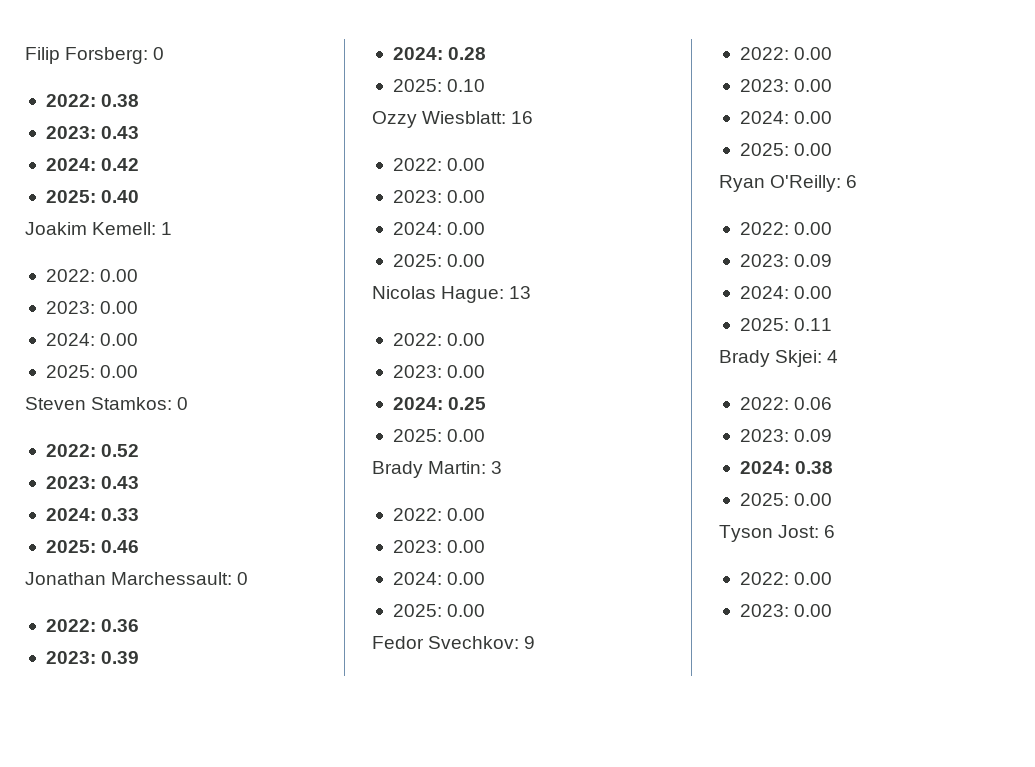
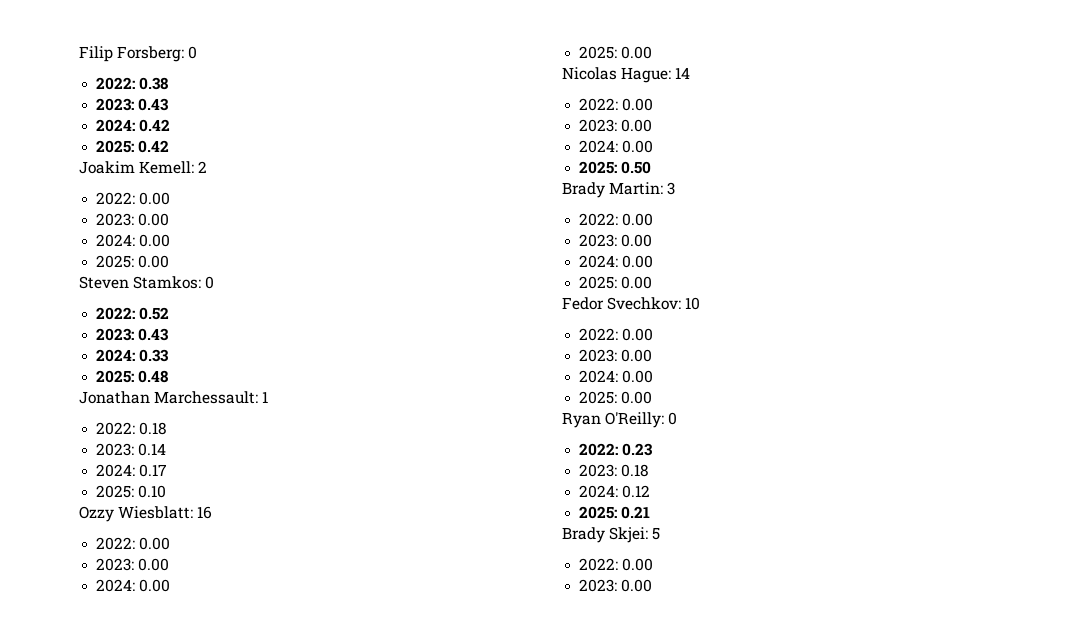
- 2025: 0.40
+ 2025: 0.42
- Joakim Kemell: 1
+ Joakim Kemell: 2
- 2025: 0.46
+ 2025: 0.48
- Jonathan Marchessault: 0
- 2022: 0.36
- 2023: 0.39
- 2024: 0.28
+ Jonathan Marchessault: 1
+ 2022: 0.18
+ 2023: 0.14
+ 2024: 0.17
- Nicolas Hague: 13
+ Nicolas Hague: 14
  2022: 0.00
  2023: 0.00
- 2024: 0.25
- 2025: 0.00
+ 2024: 0.00
+ 2025: 0.50
- Fedor Svechkov: 9
+ Fedor Svechkov: 10
- Ryan O'Reilly: 6
- 2022: 0.00
- 2023: 0.09
- 2024: 0.00
- 2025: 0.11
+ Ryan O'Reilly: 0
+ 2022: 0.23
+ 2023: 0.18
+ 2024: 0.12
+ 2025: 0.21
- Brady Skjei: 4
- 2022: 0.06
- 2023: 0.09
- 2024: 0.38
- 2025: 0.00
- Tyson Jost: 6
+ Brady Skjei: 5

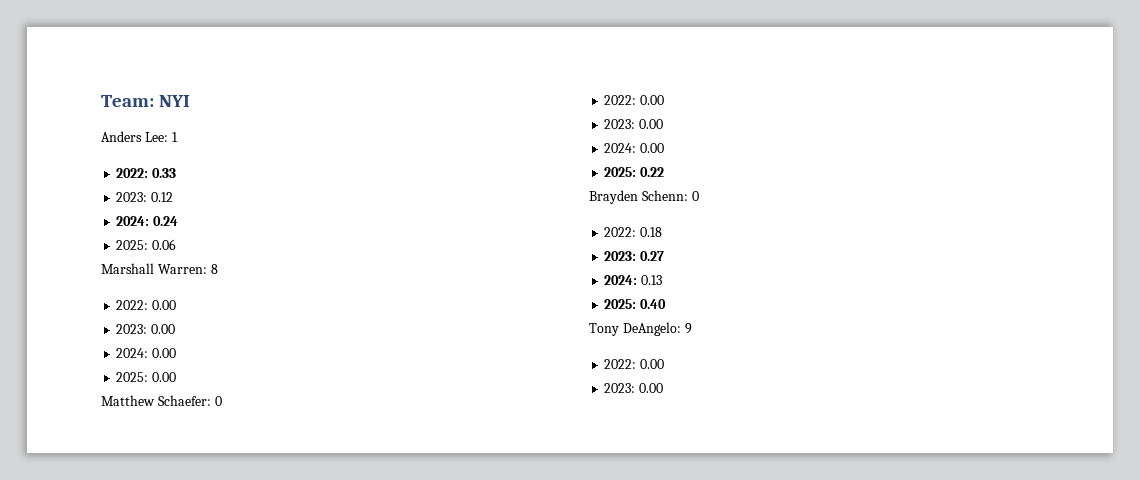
- Filip Forsberg: 0
- 2022: 0.38
- 2023: 0.43
- 2024: 0.42
- 2025: 0.42
- Joakim Kemell: 2
+ Team: NYI
+ Anders Lee: 1
+ 2022: 0.33
+ 2023: 0.12
+ 2024: 0.24
+ 2025: 0.06
+ Marshall Warren: 8
  2022: 0.00
  2023: 0.00
  2024: 0.00
  2025: 0.00
- Steven Stamkos: 0
- 2022: 0.52
- 2023: 0.43
- 2024: 0.33
- 2025: 0.48
- Jonathan Marchessault: 1
- 2022: 0.18
- 2023: 0.14
- 2024: 0.17
- 2025: 0.10
- Ozzy Wiesblatt: 16
+ Matthew Schaefer: 0
  2022: 0.00
  2023: 0.00
  2024: 0.00
- 2025: 0.00
- Nicolas Hague: 14
- 2022: 0.00
- 2023: 0.00
- 2024: 0.00
- 2025: 0.50
- Brady Martin: 3
- 2022: 0.00
- 2023: 0.00
- 2024: 0.00
- 2025: 0.00
- Fedor Svechkov: 10
- 2022: 0.00
- 2023: 0.00
- 2024: 0.00
- 2025: 0.00
- Ryan O'Reilly: 0
- 2022: 0.23
- 2023: 0.18
- 2024: 0.12
- 2025: 0.21
- Brady Skjei: 5
+ 2025: 0.22
+ Brayden Schenn: 0
+ 2022: 0.18
+ 2023: 0.27
+ 2024: 0.13
+ 2025: 0.40
+ Tony DeAngelo: 9

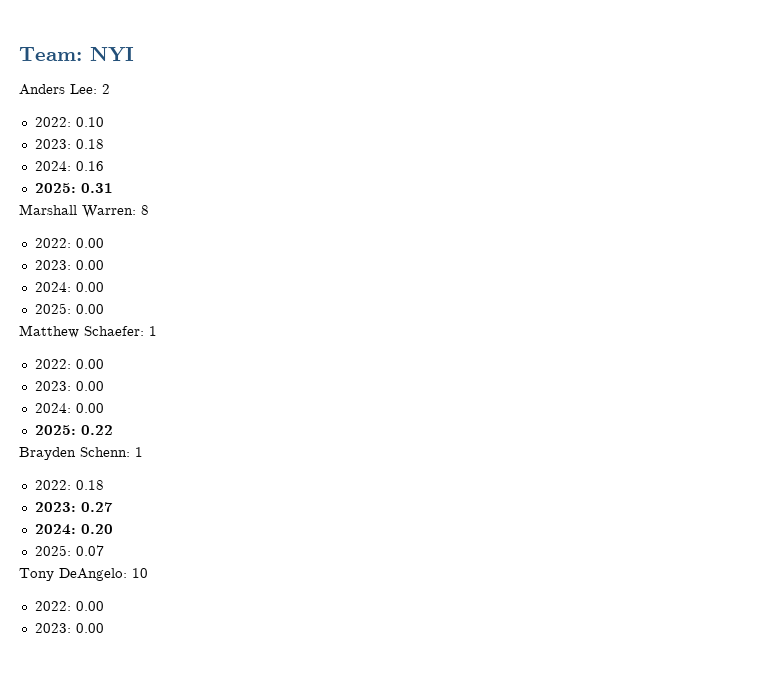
- Anders Lee: 1
- 2022: 0.33
- 2023: 0.12
- 2024: 0.24
- 2025: 0.06
+ Anders Lee: 2
+ 2022: 0.10
+ 2023: 0.18
+ 2024: 0.16
+ 2025: 0.31
- Matthew Schaefer: 0
+ Matthew Schaefer: 1
- Brayden Schenn: 0
+ Brayden Schenn: 1
- 2024: 0.13
- 2025: 0.40
+ 2024: 0.20
+ 2025: 0.07
- Tony DeAngelo: 9
+ Tony DeAngelo: 10

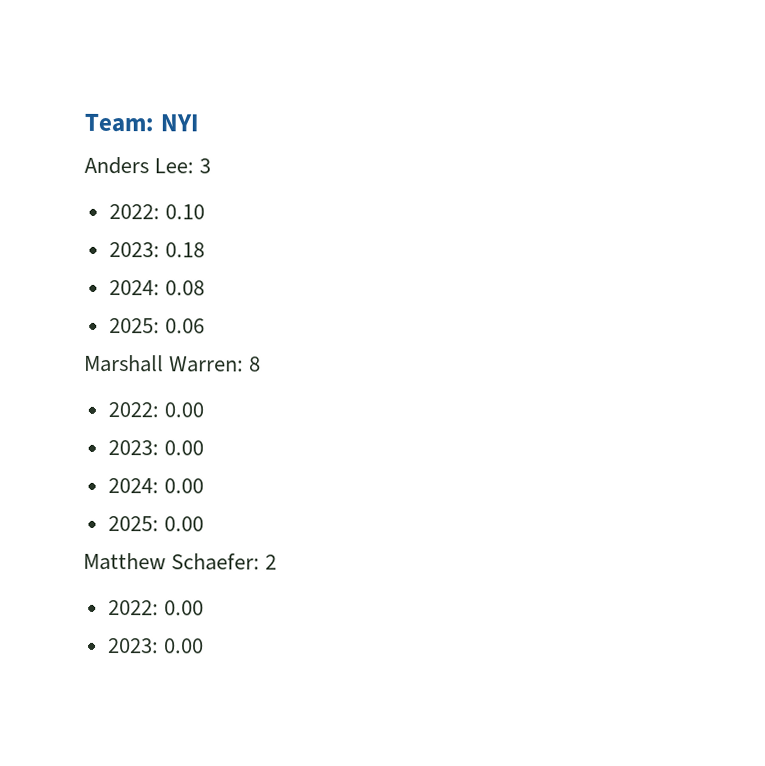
- Anders Lee: 2
+ Anders Lee: 3
- 2024: 0.16
- 2025: 0.31
+ 2024: 0.08
+ 2025: 0.06
- Matthew Schaefer: 1
- 2022: 0.00
- 2023: 0.00
- 2024: 0.00
- 2025: 0.22
- Brayden Schenn: 1
- 2022: 0.18
- 2023: 0.27
- 2024: 0.20
- 2025: 0.07
- Tony DeAngelo: 10
+ Matthew Schaefer: 2

